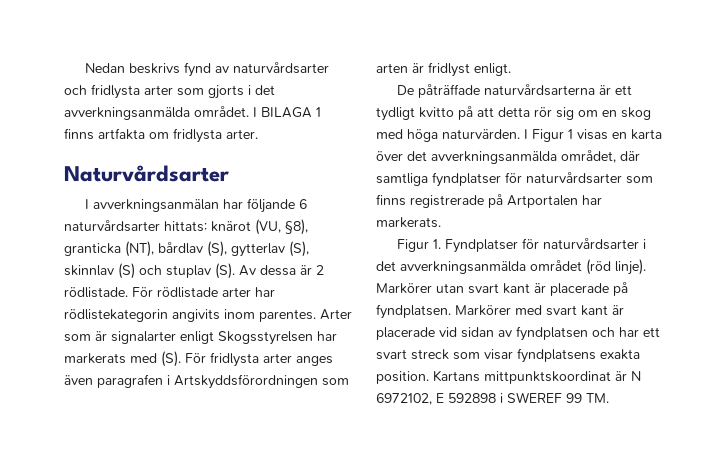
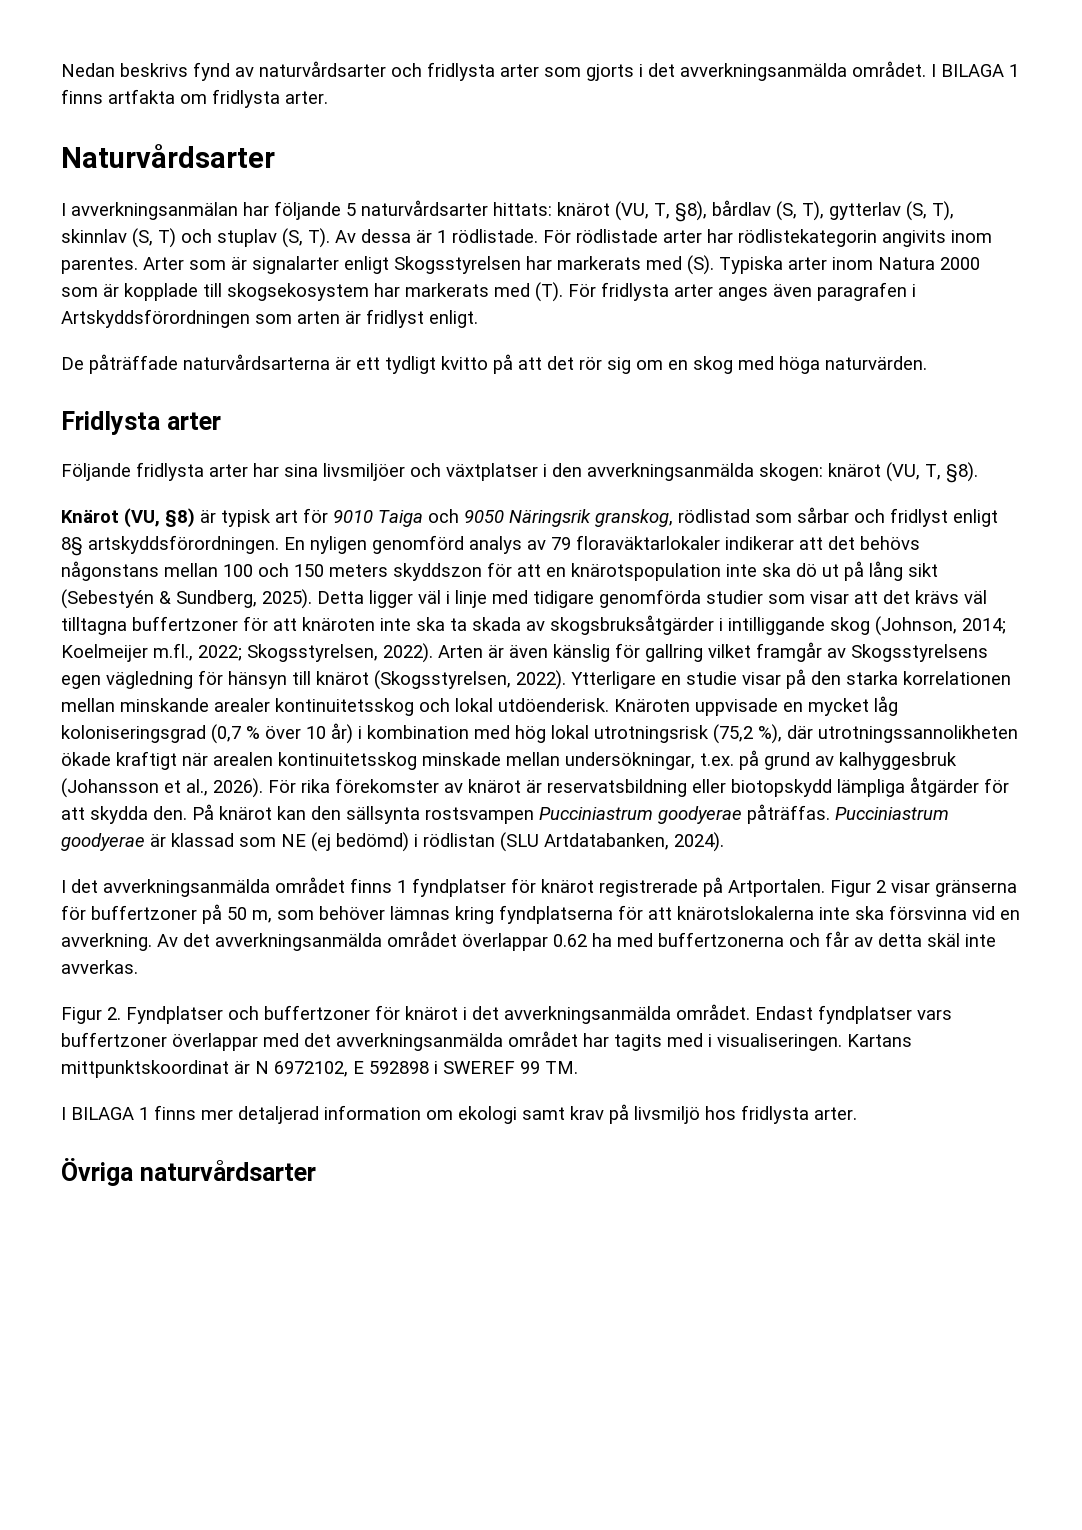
- I avverkningsanmälan har följande 6 naturvårdsarter hittats: knärot (VU, §8), granticka (NT), bårdlav (S), gytterlav (S), skinnlav (S) och stuplav (S). Av dessa är 2 rödlistade.
+ I avverkningsanmälan har följande 5 naturvårdsarter hittats: knärot (VU, T, §8), bårdlav (S, T), gytterlav (S, T), skinnlav (S, T) och stuplav (S, T). Av dessa är 1 rödlistade.
- Arter som är signalarter enligt Skogsstyrelsen har markerats med (S). För fridlysta arter anges även paragrafen i Artskyddsförordningen som arten är fridlyst enligt.
+ Arter som är signalarter enligt Skogsstyrelsen har markerats med (S). Typiska arter inom Natura 2000 som är kopplade till skogsekosystem har markerats med (T). För fridlysta arter anges även paragrafen i Artskyddsförordningen som arten är fridlyst enligt.
- De påträffade naturvårdsarterna är ett tydligt kvitto på att detta rör sig om en skog med höga naturvärden. I Figur 1 visas en karta över det avverkningsanmälda området, där samtliga fyndplatser för naturvårdsarter som finns registrerade på Artportalen har markerats.
- Figur 1. Fyndplatser för naturvårdsarter i det avverkningsanmälda området (röd linje). Markörer utan svart kant är placerade på fyndplatsen. Markörer med svart kant är placerade vid sidan av fyndplatsen och har ett svart streck som visar fyndplatsens exakta position.
+ De påträffade naturvårdsarterna är ett tydligt kvitto på att det rör sig om en skog med höga naturvärden.
+ Fridlysta arter
+ Följande fridlysta arter har sina livsmiljöer och växtplatser i den avverkningsanmälda skogen: knärot (VU, T, §8).
+ Knärot (VU, §8) är typisk art för 9010 Taiga och 9050 Näringsrik granskog, rödlistad som sårbar och fridlyst enligt 8§ artskyddsförordningen. En nyligen genomförd analys av 79 floraväktarlokaler indikerar att det behövs någonstans mellan 100 och 150 meters skyddszon för att en knärotspopulation inte ska dö ut på lång sikt (Sebestyén & Sundberg, 2025). Detta ligger väl i linje med tidigare genomförda studier som visar att det krävs väl tilltagna buffertzoner för att knäroten inte ska ta skada av skogsbruksåtgärder i intilliggande skog (Johnson, 2014; Koelmeijer m.fl., 2022; Skogsstyrelsen, 2022). Arten är även känslig för gallring vilket framgår av Skogsstyrelsens egen vägledning för hänsyn till knärot (Skogsstyrelsen, 2022). Ytterligare en studie visar på den starka korrelationen mellan minskande arealer kontinuitetsskog och lokal utdöenderisk. Knäroten uppvisade en mycket låg koloniseringsgrad (0,7 % över 10 år) i kombination med hög lokal utrotningsrisk (75,2 %), där utrotningssannolikheten ökade kraftigt när arealen kontinuitetsskog minskade mellan undersökningar, t.ex. på grund av kalhyggesbruk (Johansson et al., 2026). För rika förekomster av knärot är reservatsbildning eller biotopskydd lämpliga åtgärder för att skydda den. På knärot kan den sällsynta rostsvampen Pucciniastrum goodyerae påträffas. Pucciniastrum goodyerae är klassad som NE (ej bedömd) i rödlistan (SLU Artdatabanken, 2024).
+ I det avverkningsanmälda området finns 1 fyndplatser för knärot registrerade på Artportalen. Figur 2 visar gränserna för buffertzoner på 50 m, som behöver lämnas kring fyndplatserna för att knärotslokalerna inte ska försvinna vid en avverkning. Av det avverkningsanmälda området överlappar 0.62 ha med buffertzonerna och får av detta skäl inte avverkas.
+ Figur 2. Fyndplatser och buffertzoner för knärot i det avverkningsanmälda området. Endast fyndplatser vars buffertzoner överlappar med det avverkningsanmälda området har tagits med i visualiseringen.
+ I BILAGA 1 finns mer detaljerad information om ekologi samt krav på livsmiljö hos fridlysta arter.
+ Övriga naturvårdsarter

